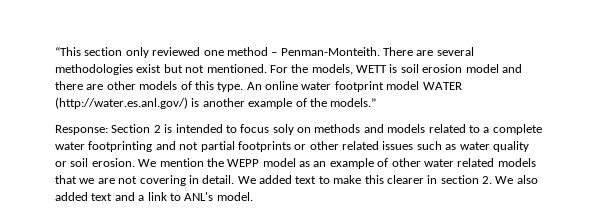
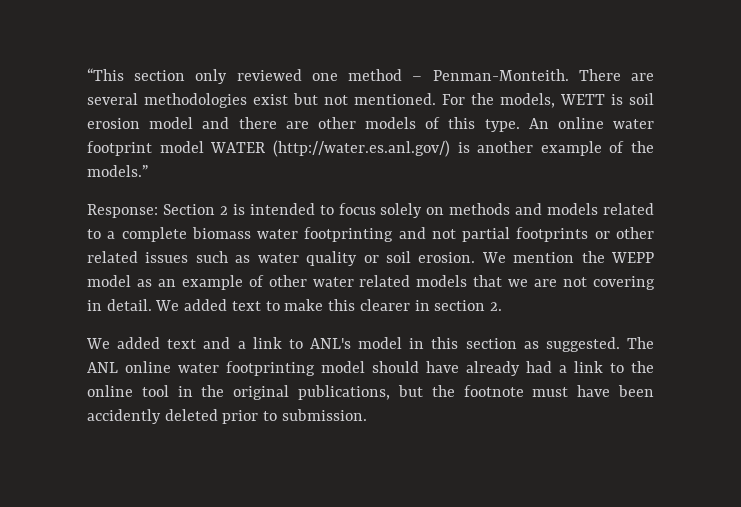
- Response: Section 2 is intended to focus soly on methods and models related to a complete water footprinting and not partial footprints or other related issues such as water quality or soil erosion.
+ Response: Section 2 is intended to focus solely on methods and models related to a complete biomass water footprinting and not partial footprints or other related issues such as water quality or soil erosion.
- We added text to make this clearer in section 2. We also added text and a link to ANL's model.
+ We added text to make this clearer in section 2.
+ We added text and a link to ANL's model in this section as suggested. The ANL online water footprinting model should have already had a link to the online tool in the original publications, but the footnote must have been accidently deleted prior to submission.

